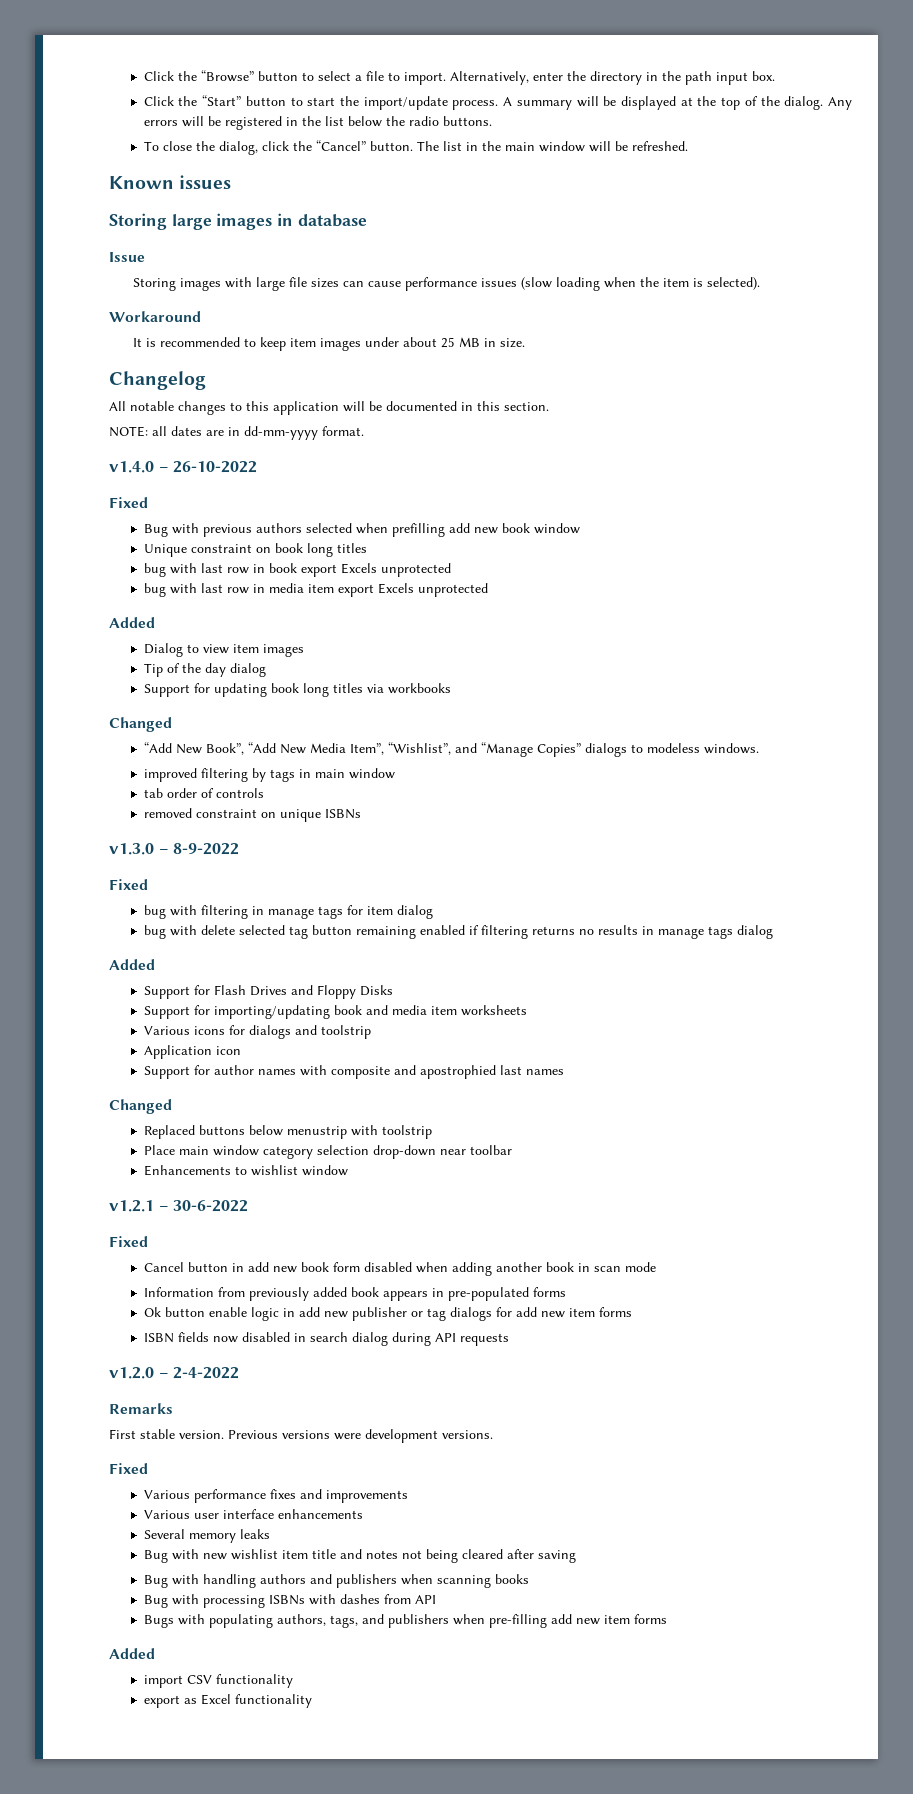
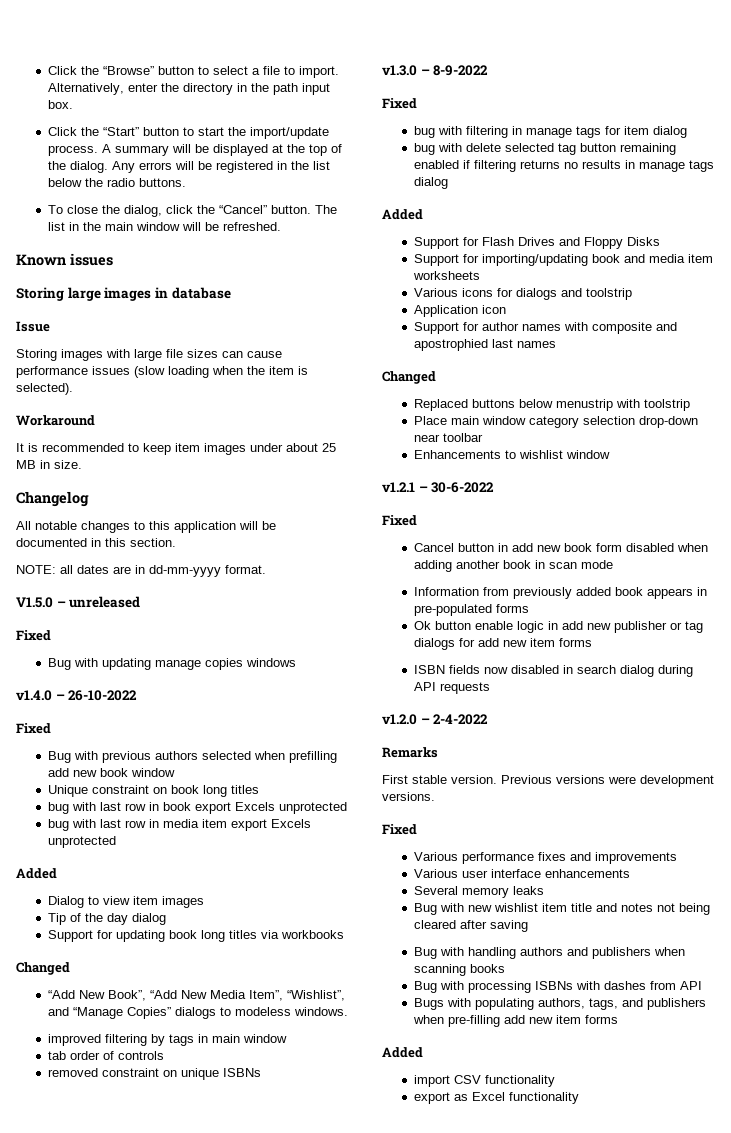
+ V1.5.0 – unreleased
+ Fixed
+ Bug with updating manage copies windows

